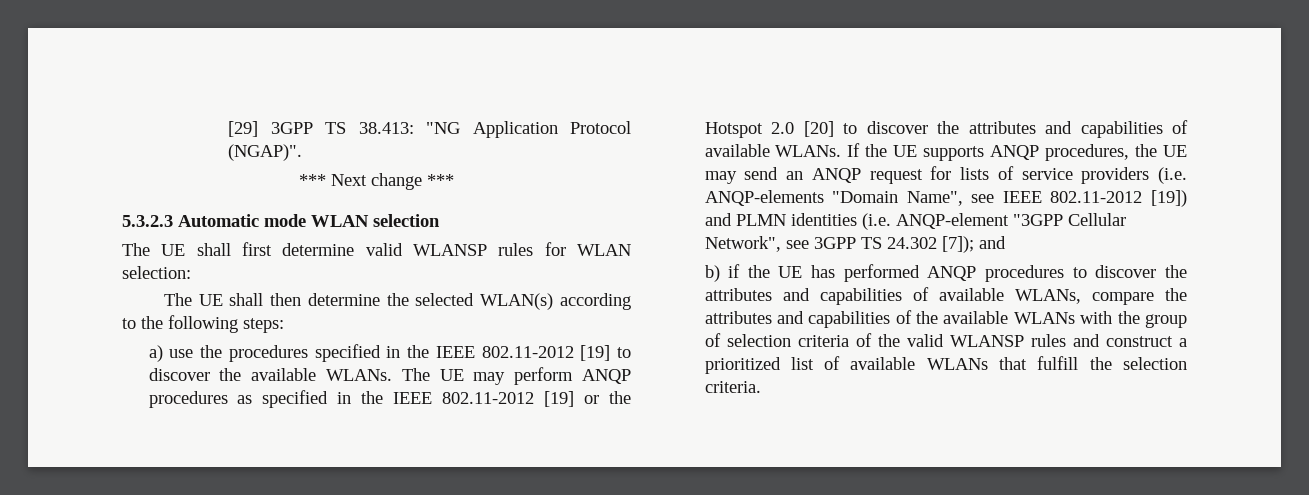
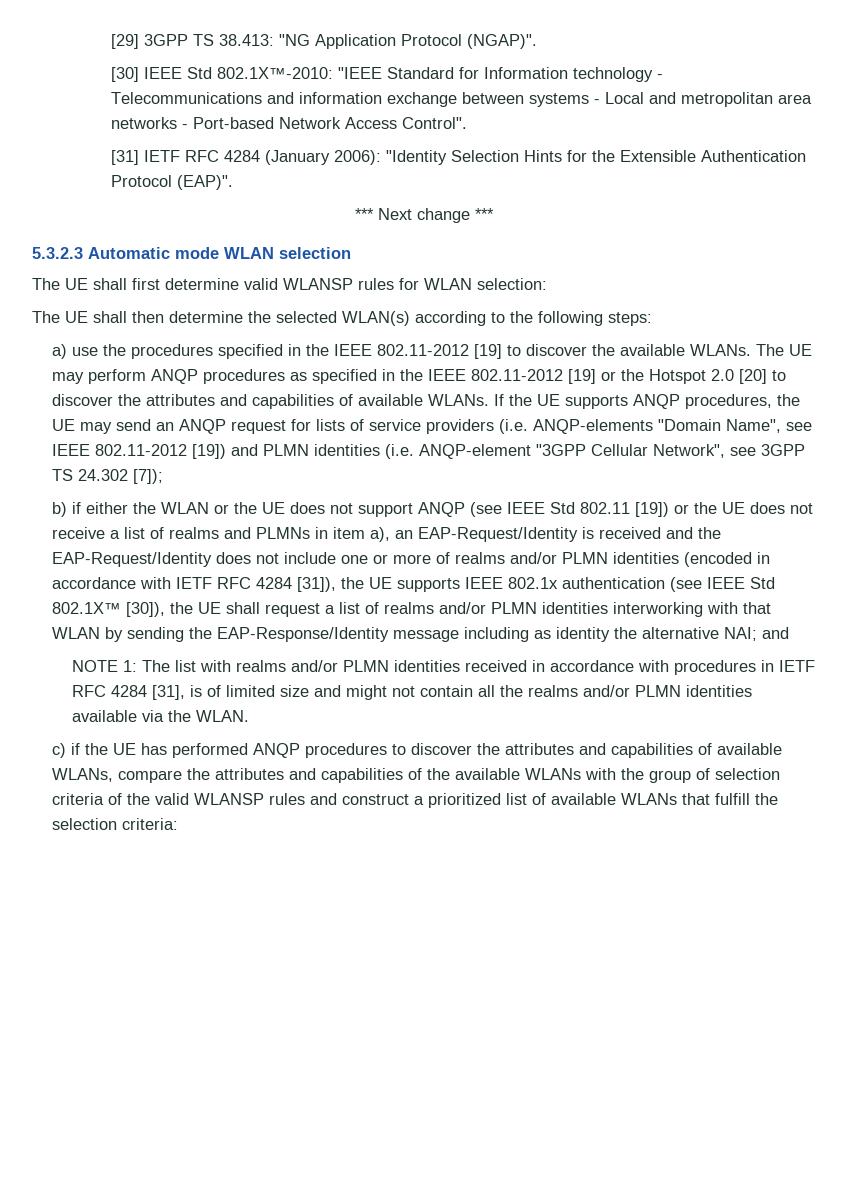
+ [30] IEEE Std 802.1X™-2010: "IEEE Standard for Information technology - Telecommunications and information exchange between systems - Local and metropolitan area networks - Port-based Network Access Control".
+ [31] IETF RFC 4284 (January 2006): "Identity Selection Hints for the Extensible Authentication Protocol (EAP)".
- If the UE supports ANQP procedures, the UE may send an ANQP request for lists of service providers (i.e. ANQP-elements "Domain Name", see IEEE 802.11-2012 [19]) and PLMN identities (i.e. ANQP-element "3GPP Cellular Network", see 3GPP TS 24.302 [7]); and
- b) if the UE has performed ANQP procedures to discover the attributes and capabilities of available WLANs, compare the attributes and capabilities of the available WLANs with the group of selection criteria of the valid WLANSP rules and construct a prioritized list of available WLANs that fulfill the selection criteria.
+ If the UE supports ANQP procedures, the UE may send an ANQP request for lists of service providers (i.e. ANQP-elements "Domain Name", see IEEE 802.11-2012 [19]) and PLMN identities (i.e. ANQP-element "3GPP Cellular Network", see 3GPP TS 24.302 [7]);
+ b) if either the WLAN or the UE does not support ANQP (see IEEE Std 802.11 [19]) or the UE does not receive a list of realms and PLMNs in item a), an EAP-Request/Identity is received and the EAP-Request/Identity does not include one or more of realms and/or PLMN identities (encoded in accordance with IETF RFC 4284 [31]), the UE supports IEEE 802.1x authentication (see IEEE Std 802.1X™ [30]), the UE shall request a list of realms and/or PLMN identities interworking with that WLAN by sending the EAP-Response/Identity message including as identity the alternative NAI; and
+ NOTE 1: The list with realms and/or PLMN identities received in accordance with procedures in IETF RFC 4284 [31], is of limited size and might not contain all the realms and/or PLMN identities available via the WLAN.
+ c) if the UE has performed ANQP procedures to discover the attributes and capabilities of available WLANs, compare the attributes and capabilities of the available WLANs with the group of selection criteria of the valid WLANSP rules and construct a prioritized list of available WLANs that fulfill the selection criteria:

